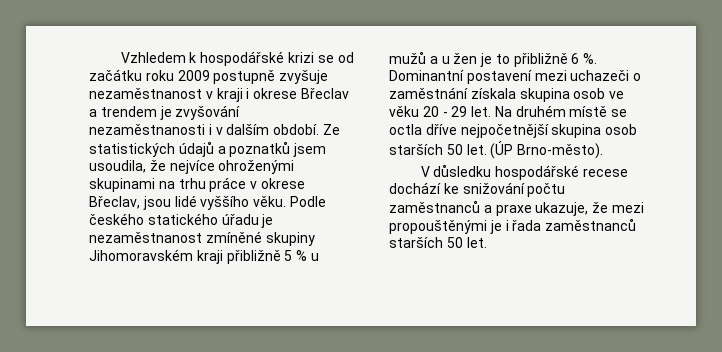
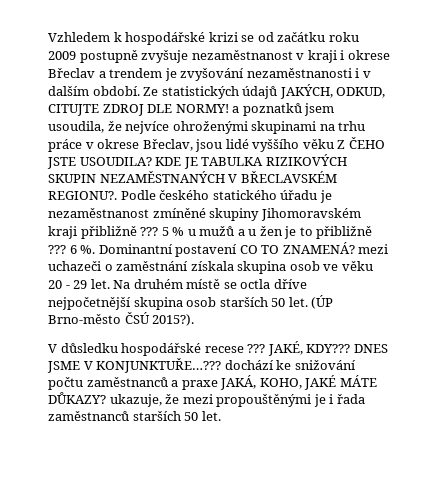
- Ze statistických údajů a poznatků jsem usoudila, že nejvíce ohroženými skupinami na trhu práce v okrese Břeclav, jsou lidé vyššího věku.
+ Ze statistických údajů JAKÝCH, ODKUD, CITUJTE ZDROJ DLE NORMY! a poznatků jsem usoudila, že nejvíce ohroženými skupinami na trhu práce v okrese Břeclav, jsou lidé vyššího věku Z ČEHO JSTE USOUDILA? KDE JE TABULKA RIZIKOVÝCH SKUPIN NEZAMĚSTNANÝCH V BŘECLAVSKÉM REGIONU?.
- Podle českého statického úřadu je nezaměstnanost zmíněné skupiny Jihomoravském kraji přibližně 5 % u mužů a u žen je to přibližně 6 %.
+ Podle českého statického úřadu je nezaměstnanost zmíněné skupiny Jihomoravském kraji přibližně ??? 5 % u mužů a u žen je to přibližně ??? 6 %.
- Dominantní postavení mezi uchazeči o zaměstnání získala skupina osob ve věku 20 - 29 let.
+ Dominantní postavení CO TO ZNAMENÁ? mezi uchazeči o zaměstnání získala skupina osob ve věku 20 - 29 let.
- (ÚP Brno-město).
+ (ÚP Brno-město ČSÚ 2015?).
- V důsledku hospodářské recese dochází ke snižování počtu zaměstnanců a praxe ukazuje, že mezi propouštěnými je i řada zaměstnanců starších 50 let.
+ V důsledku hospodářské recese ??? JAKÉ, KDY??? DNES JSME V KONJUNKTUŘE…??? dochází ke snižování počtu zaměstnanců a praxe JAKÁ, KOHO, JAKÉ MÁTE DŮKAZY? ukazuje, že mezi propouštěnými je i řada zaměstnanců starších 50 let.

